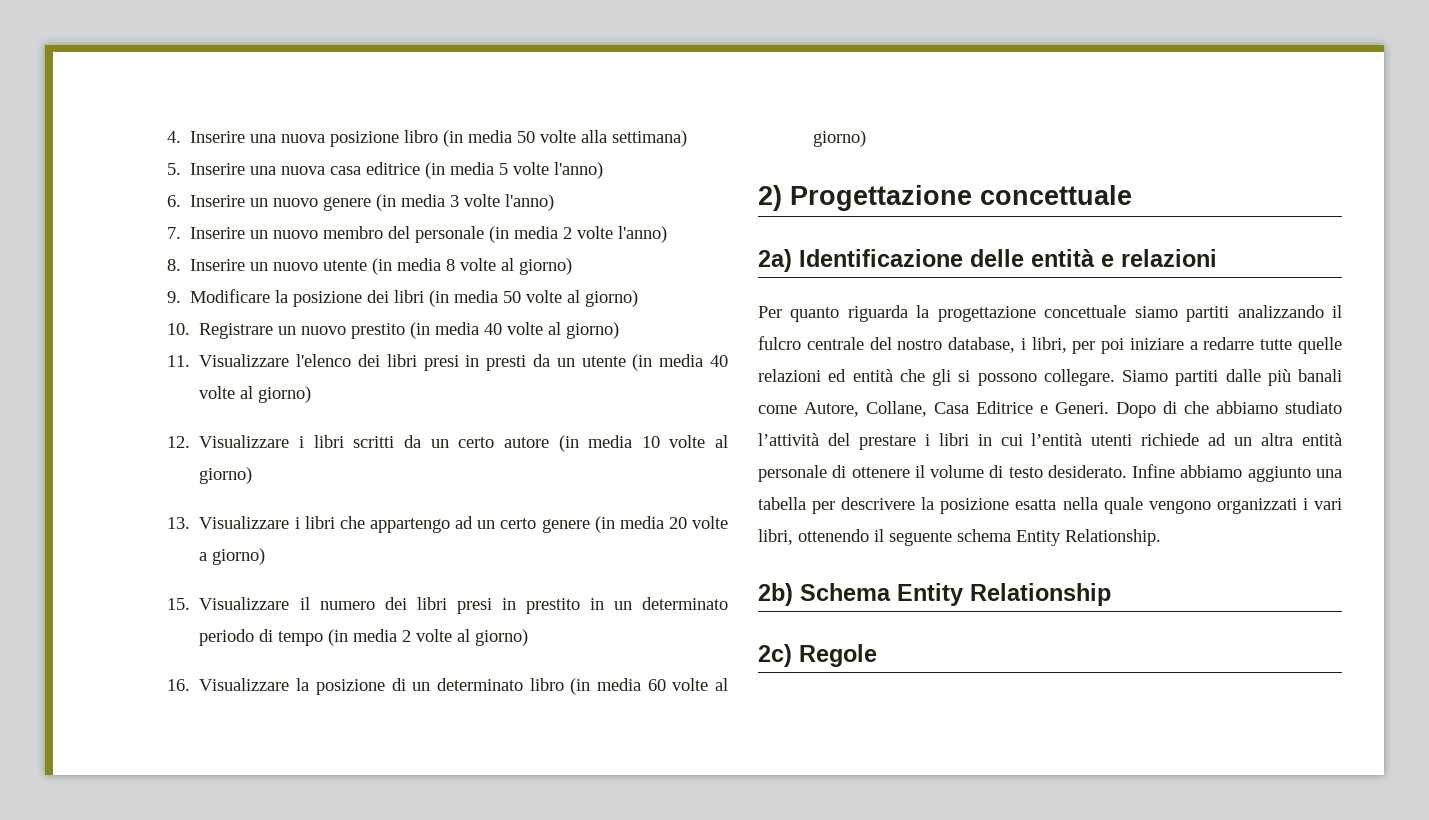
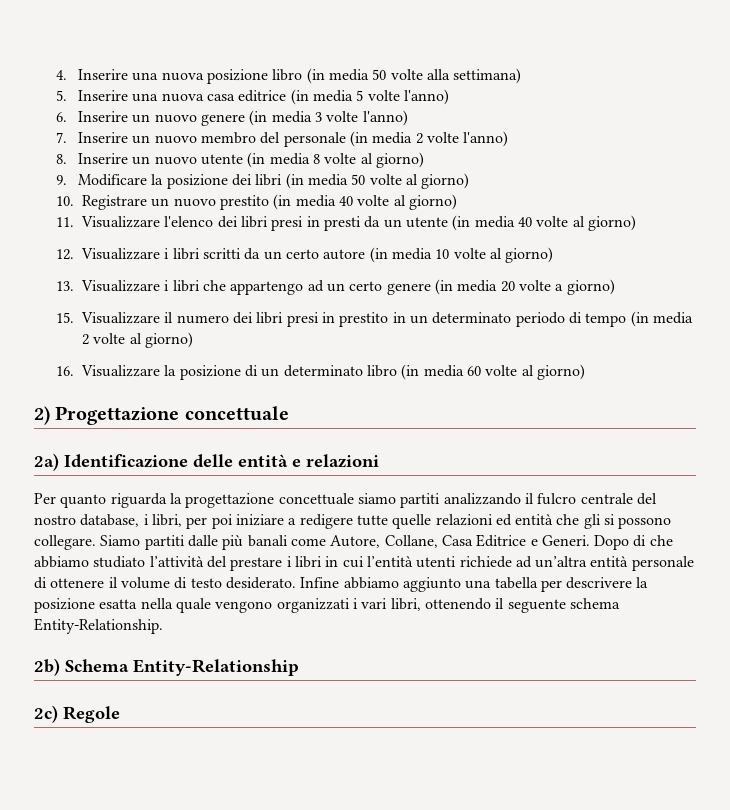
- Per quanto riguarda la progettazione concettuale siamo partiti analizzando il fulcro centrale del nostro database, i libri, per poi iniziare a redarre tutte quelle relazioni ed entità che gli si possono collegare.
+ Per quanto riguarda la progettazione concettuale siamo partiti analizzando il fulcro centrale del nostro database, i libri, per poi iniziare a redigere tutte quelle relazioni ed entità che gli si possono collegare.
- Dopo di che abbiamo studiato l’attività del prestare i libri in cui l’entità utenti richiede ad un altra entità personale di ottenere il volume di testo desiderato.
+ Dopo di che abbiamo studiato l’attività del prestare i libri in cui l’entità utenti richiede ad un’altra entità personale di ottenere il volume di testo desiderato.
- Infine abbiamo aggiunto una tabella per descrivere la posizione esatta nella quale vengono organizzati i vari libri, ottenendo il seguente schema Entity Relationship.
+ Infine abbiamo aggiunto una tabella per descrivere la posizione esatta nella quale vengono organizzati i vari libri, ottenendo il seguente schema Entity-Relationship.
- 2b) Schema Entity Relationship
+ 2b) Schema Entity-Relationship

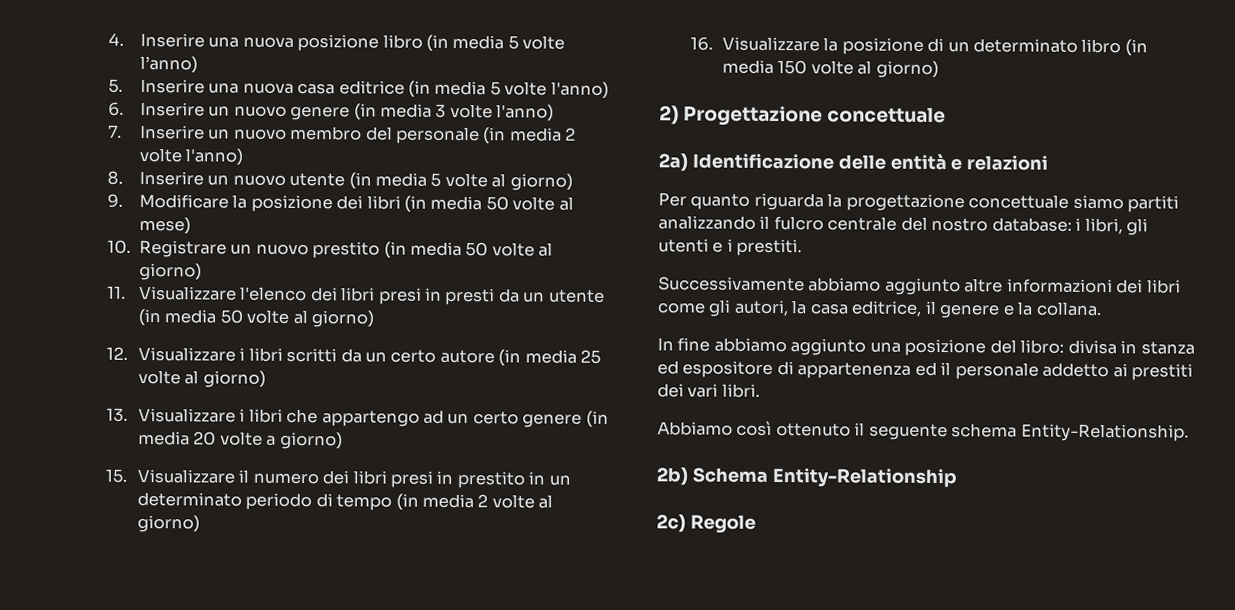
- 4. Inserire una nuova posizione libro (in media 50 volte alla settimana)
+ 4. Inserire una nuova posizione libro (in media 5 volte l’anno)
- 8. Inserire un nuovo utente (in media 8 volte al giorno)
+ 8. Inserire un nuovo utente (in media 5 volte al giorno)
- 9. Modificare la posizione dei libri (in media 50 volte al giorno)
+ 9. Modificare la posizione dei libri (in media 50 volte al mese)
- 10. Registrare un nuovo prestito (in media 40 volte al giorno)
+ 10. Registrare un nuovo prestito (in media 50 volte al giorno)
- 11. Visualizzare l'elenco dei libri presi in presti da un utente (in media 40 volte al giorno)
+ 11. Visualizzare l'elenco dei libri presi in presti da un utente (in media 50 volte al giorno)
- 12. Visualizzare i libri scritti da un certo autore (in media 10 volte al giorno)
+ 12. Visualizzare i libri scritti da un certo autore (in media 25 volte al giorno)
- 16. Visualizzare la posizione di un determinato libro (in media 60 volte al giorno)
+ 16. Visualizzare la posizione di un determinato libro (in media 150 volte al giorno)
- Per quanto riguarda la progettazione concettuale siamo partiti analizzando il fulcro centrale del nostro database, i libri, per poi iniziare a redigere tutte quelle relazioni ed entità che gli si possono collegare. Siamo partiti dalle più banali come Autore, Collane, Casa Editrice e Generi. Dopo di che abbiamo studiato l’attività del prestare i libri in cui l’entità utenti richiede ad un’altra entità personale di ottenere il volume di testo desiderato. Infine abbiamo aggiunto una tabella per descrivere la posizione esatta nella quale vengono organizzati i vari libri, ottenendo il seguente schema Entity-Relationship.
+ Per quanto riguarda la progettazione concettuale siamo partiti analizzando il fulcro centrale del nostro database: i libri, gli utenti e i prestiti.
+ Successivamente abbiamo aggiunto altre informazioni dei libri come gli autori, la casa editrice, il genere e la collana.
+ In fine abbiamo aggiunto una posizione del libro: divisa in stanza ed espositore di appartenenza ed il personale addetto ai prestiti dei vari libri.
+ Abbiamo così ottenuto il seguente schema Entity-Relationship.

